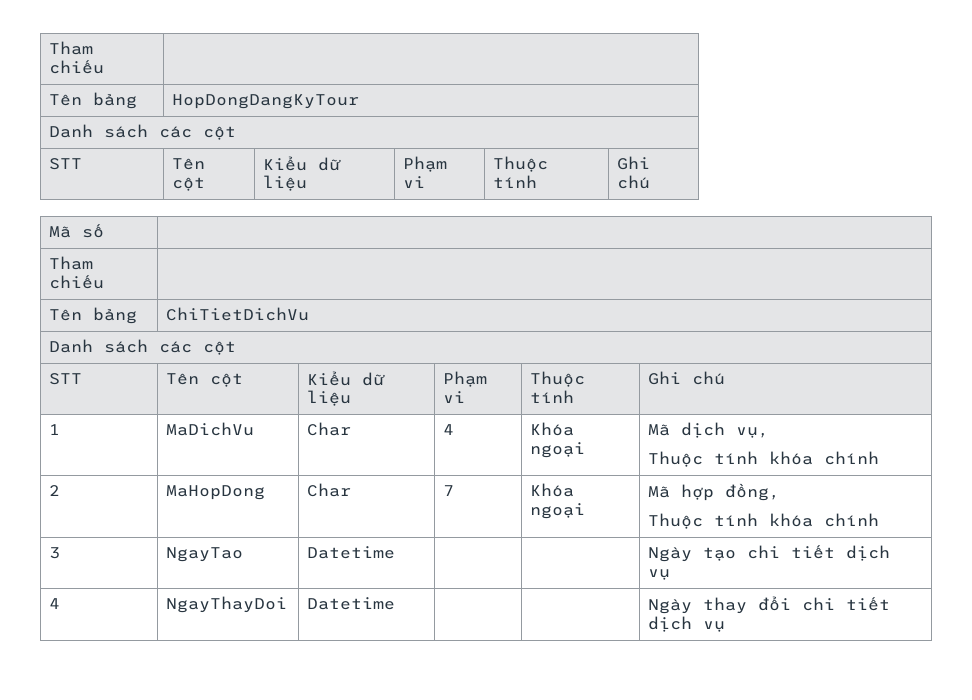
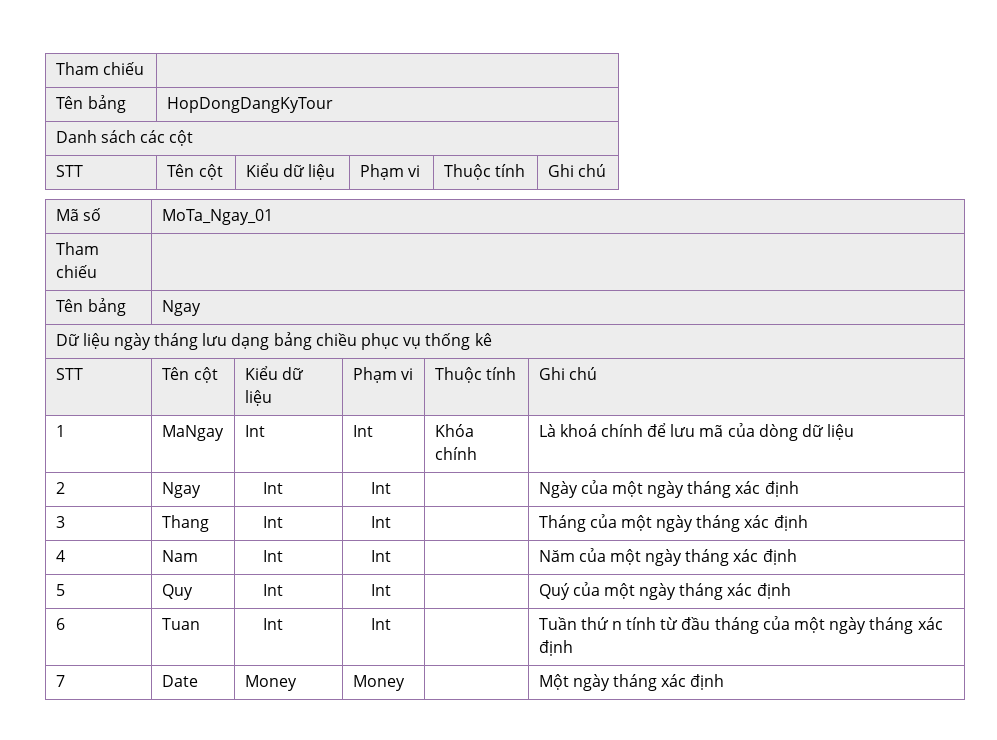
- Mã số |
+ Mã số | MoTa_Ngay_01
  Tham chiếu |
- Tên bảng | ChiTietDichVu
- Danh sách các cột
+ Tên bảng | Ngay
+ Dữ liệu ngày tháng lưu dạng bảng chiều phục vụ thống kê
- 1 | MaDichVu | Char | 4 | Khóa ngoại | Mã dịch vụ,
- Thuộc tính khóa chính
- 2 | MaHopDong | Char | 7 | Khóa ngoại | Mã hợp đồng,
- Thuộc tính khóa chính
- 3 | NgayTao | Datetime | | | Ngày tạo chi tiết dịch vụ
- 4 | NgayThayDoi | Datetime | | | Ngày thay đổi chi tiết dịch vụ
+ 1 | MaNgay | Int | Int | Khóa chính | Là khoá chính để lưu mã của dòng dữ liệu
+ 2 | Ngay | Int | Int | | Ngày của một ngày tháng xác định
+ 3 | Thang | Int | Int | | Tháng của một ngày tháng xác định
+ 4 | Nam | Int | Int | | Năm của một ngày tháng xác định
+ 5 | Quy | Int | Int | | Quý của một ngày tháng xác định
+ 6 | Tuan | Int | Int | | Tuần thứ n tính từ đầu tháng của một ngày tháng xác định
+ 7 | Date | Money | Money | | Một ngày tháng xác định

